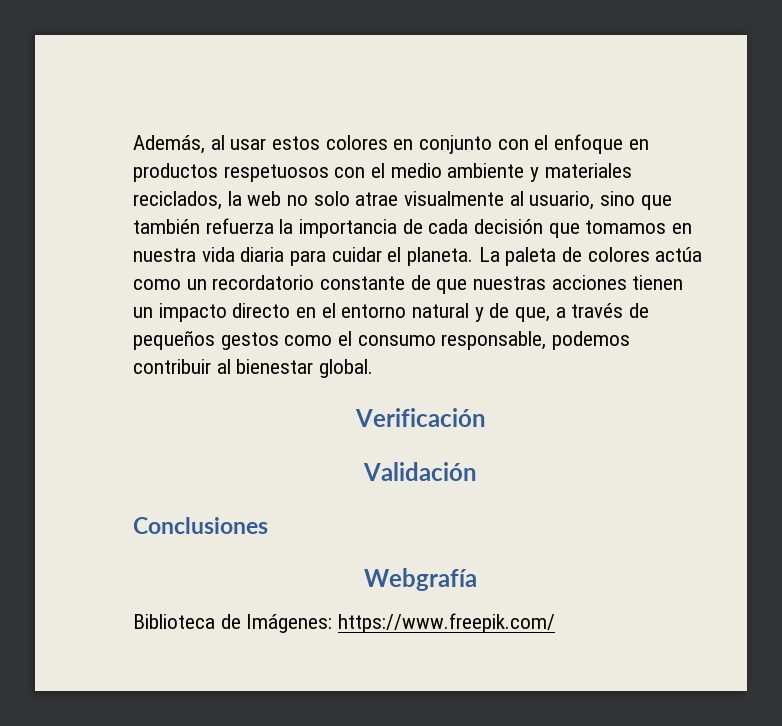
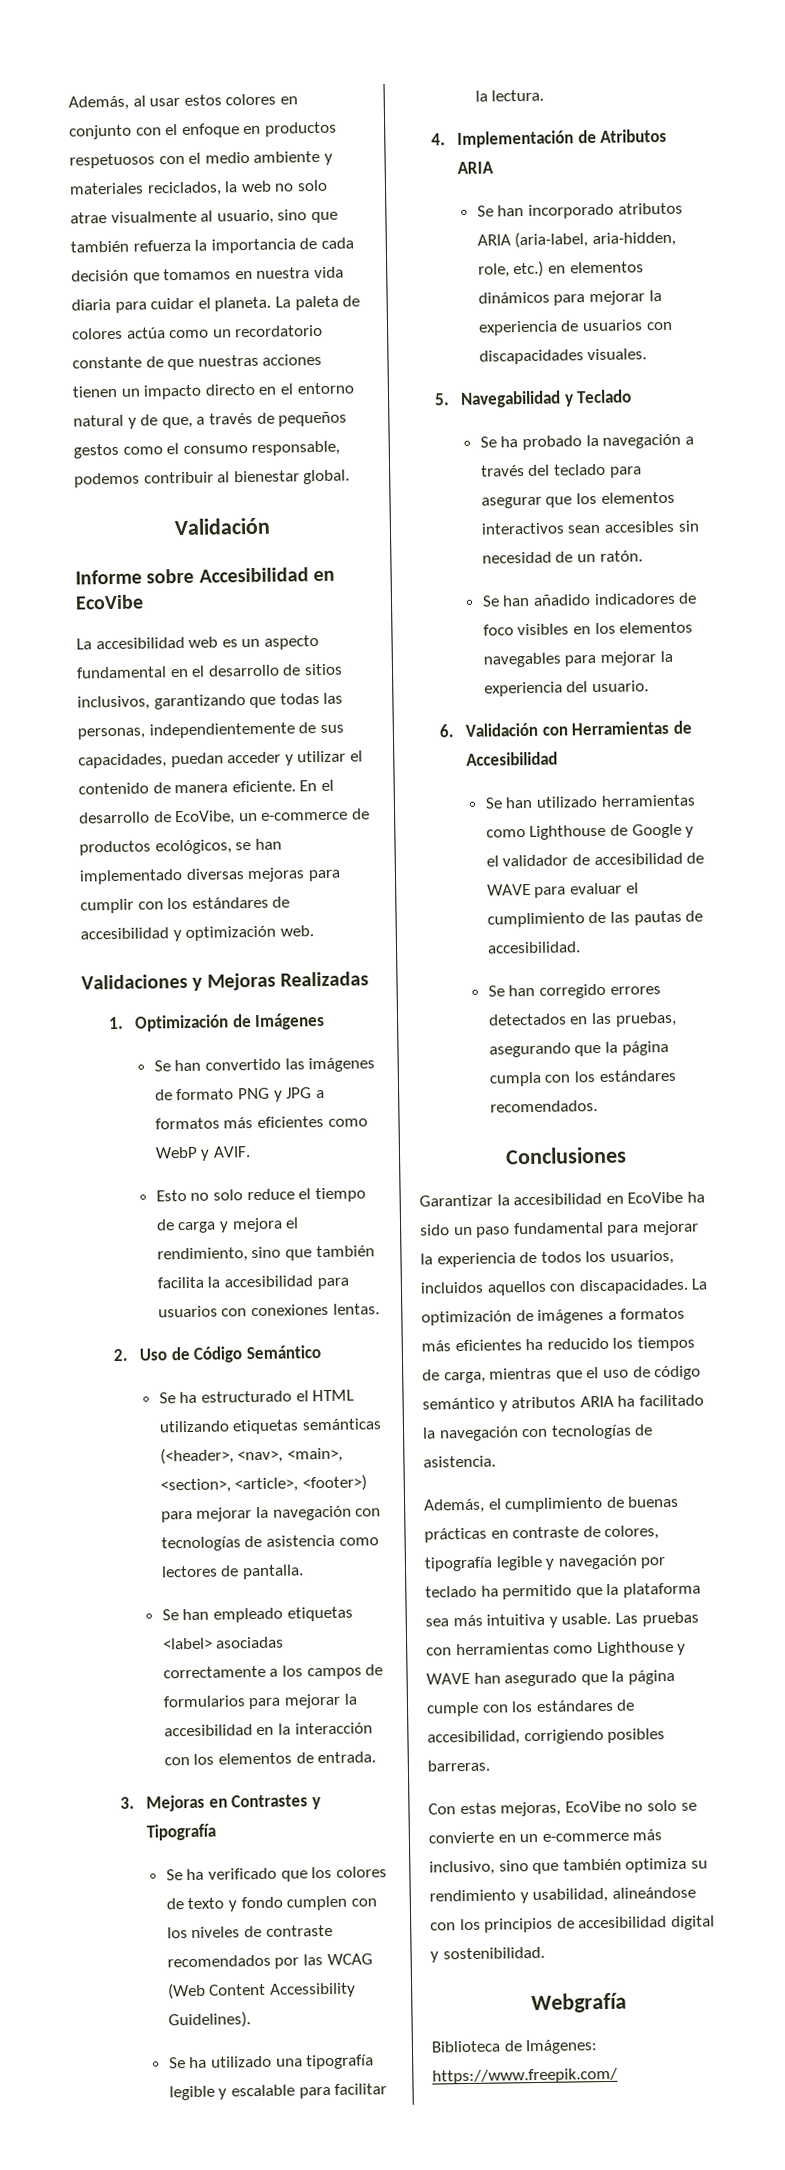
- Verificación
+ Informe sobre Accesibilidad en EcoVibe
+ La accesibilidad web es un aspecto fundamental en el desarrollo de sitios inclusivos, garantizando que todas las personas, independientemente de sus capacidades, puedan acceder y utilizar el contenido de manera eficiente. En el desarrollo de EcoVibe, un e-commerce de productos ecológicos, se han implementado diversas mejoras para cumplir con los estándares de accesibilidad y optimización web.
+ Validaciones y Mejoras Realizadas
+ 1. Optimización de Imágenes
+ Se han convertido las imágenes de formato PNG y JPG a formatos más eficientes como WebP y AVIF.
+ Esto no solo reduce el tiempo de carga y mejora el rendimiento, sino que también facilita la accesibilidad para usuarios con conexiones lentas.
+ 2. Uso de Código Semántico
+ Se ha estructurado el HTML utilizando etiquetas semánticas (<header>, <nav>, <main>, <section>, <article>, <footer>) para mejorar la navegación con tecnologías de asistencia como lectores de pantalla.
+ Se han empleado etiquetas <label> asociadas correctamente a los campos de formularios para mejorar la accesibilidad en la interacción con los elementos de entrada.
+ 3. Mejoras en Contrastes y Tipografía
+ Se ha verificado que los colores de texto y fondo cumplen con los niveles de contraste recomendados por las WCAG (Web Content Accessibility Guidelines).
+ Se ha utilizado una tipografía legible y escalable para facilitar la lectura.
+ 4. Implementación de Atributos ARIA
+ Se han incorporado atributos ARIA (aria-label, aria-hidden, role, etc.) en elementos dinámicos para mejorar la experiencia de usuarios con discapacidades visuales.
+ 5. Navegabilidad y Teclado
+ Se ha probado la navegación a través del teclado para asegurar que los elementos interactivos sean accesibles sin necesidad de un ratón.
+ Se han añadido indicadores de foco visibles en los elementos navegables para mejorar la experiencia del usuario.
+ 6. Validación con Herramientas de Accesibilidad
+ Se han utilizado herramientas como Lighthouse de Google y el validador de accesibilidad de WAVE para evaluar el cumplimiento de las pautas de accesibilidad.
+ Se han corregido errores detectados en las pruebas, asegurando que la página cumpla con los estándares recomendados.
  Conclusiones
+ Garantizar la accesibilidad en EcoVibe ha sido un paso fundamental para mejorar la experiencia de todos los usuarios, incluidos aquellos con discapacidades. La optimización de imágenes a formatos más eficientes ha reducido los tiempos de carga, mientras que el uso de código semántico y atributos ARIA ha facilitado la navegación con tecnologías de asistencia.
+ Además, el cumplimiento de buenas prácticas en contraste de colores, tipografía legible y navegación por teclado ha permitido que la plataforma sea más intuitiva y usable. Las pruebas con herramientas como Lighthouse y WAVE han asegurado que la página cumple con los estándares de accesibilidad, corrigiendo posibles barreras.
+ Con estas mejoras, EcoVibe no solo se convierte en un e-commerce más inclusivo, sino que también optimiza su rendimiento y usabilidad, alineándose con los principios de accesibilidad digital y sostenibilidad.

